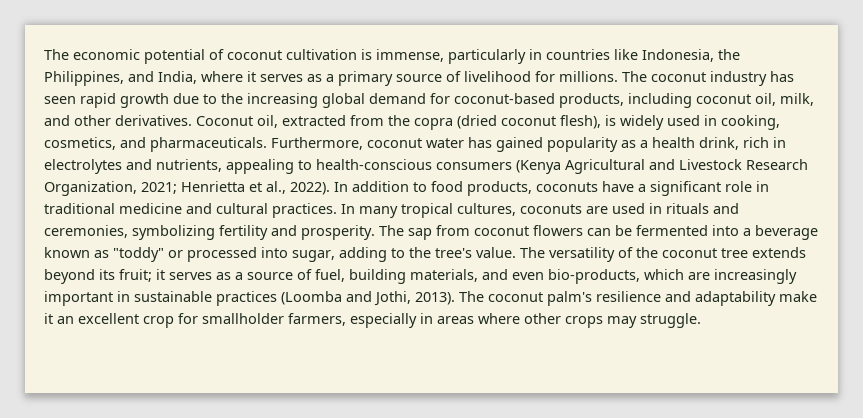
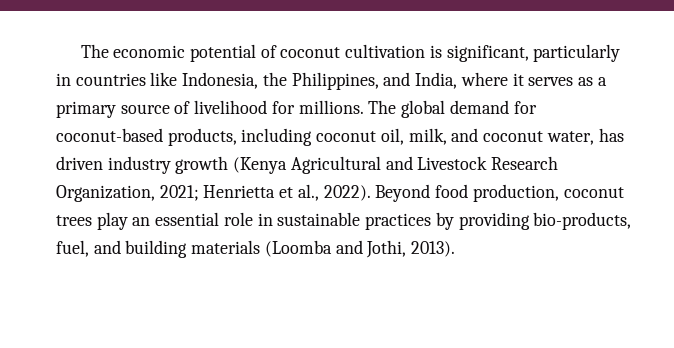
- The economic potential of coconut cultivation is immense, particularly in countries like Indonesia, the Philippines, and India, where it serves as a primary source of livelihood for millions.
+ The economic potential of coconut cultivation is significant, particularly in countries like Indonesia, the Philippines, and India, where it serves as a primary source of livelihood for millions.
- The coconut industry has seen rapid growth due to the increasing global demand for coconut-based products, including coconut oil, milk, and other derivatives. Coconut oil, extracted from the copra (dried coconut flesh), is widely used in cooking, cosmetics, and pharmaceuticals. Furthermore, coconut water has gained popularity as a health drink, rich in electrolytes and nutrients, appealing to health-conscious consumers (Kenya Agricultural and Livestock Research Organization, 2021; Henrietta et al., 2022).
+ The global demand for coconut-based products, including coconut oil, milk, and coconut water, has driven industry growth (Kenya Agricultural and Livestock Research Organization, 2021; Henrietta et al., 2022).
- In addition to food products, coconuts have a significant role in traditional medicine and cultural practices. In many tropical cultures, coconuts are used in rituals and ceremonies, symbolizing fertility and prosperity. The sap from coconut flowers can be fermented into a beverage known as "toddy" or processed into sugar, adding to the tree's value. The versatility of the coconut tree extends beyond its fruit; it serves as a source of fuel, building materials, and even bio-products, which are increasingly important in sustainable practices (Loomba and Jothi, 2013). The coconut palm's resilience and adaptability make it an excellent crop for smallholder farmers, especially in areas where other crops may struggle.
+ Beyond food production, coconut trees play an essential role in sustainable practices by providing bio-products, fuel, and building materials (Loomba and Jothi, 2013).

